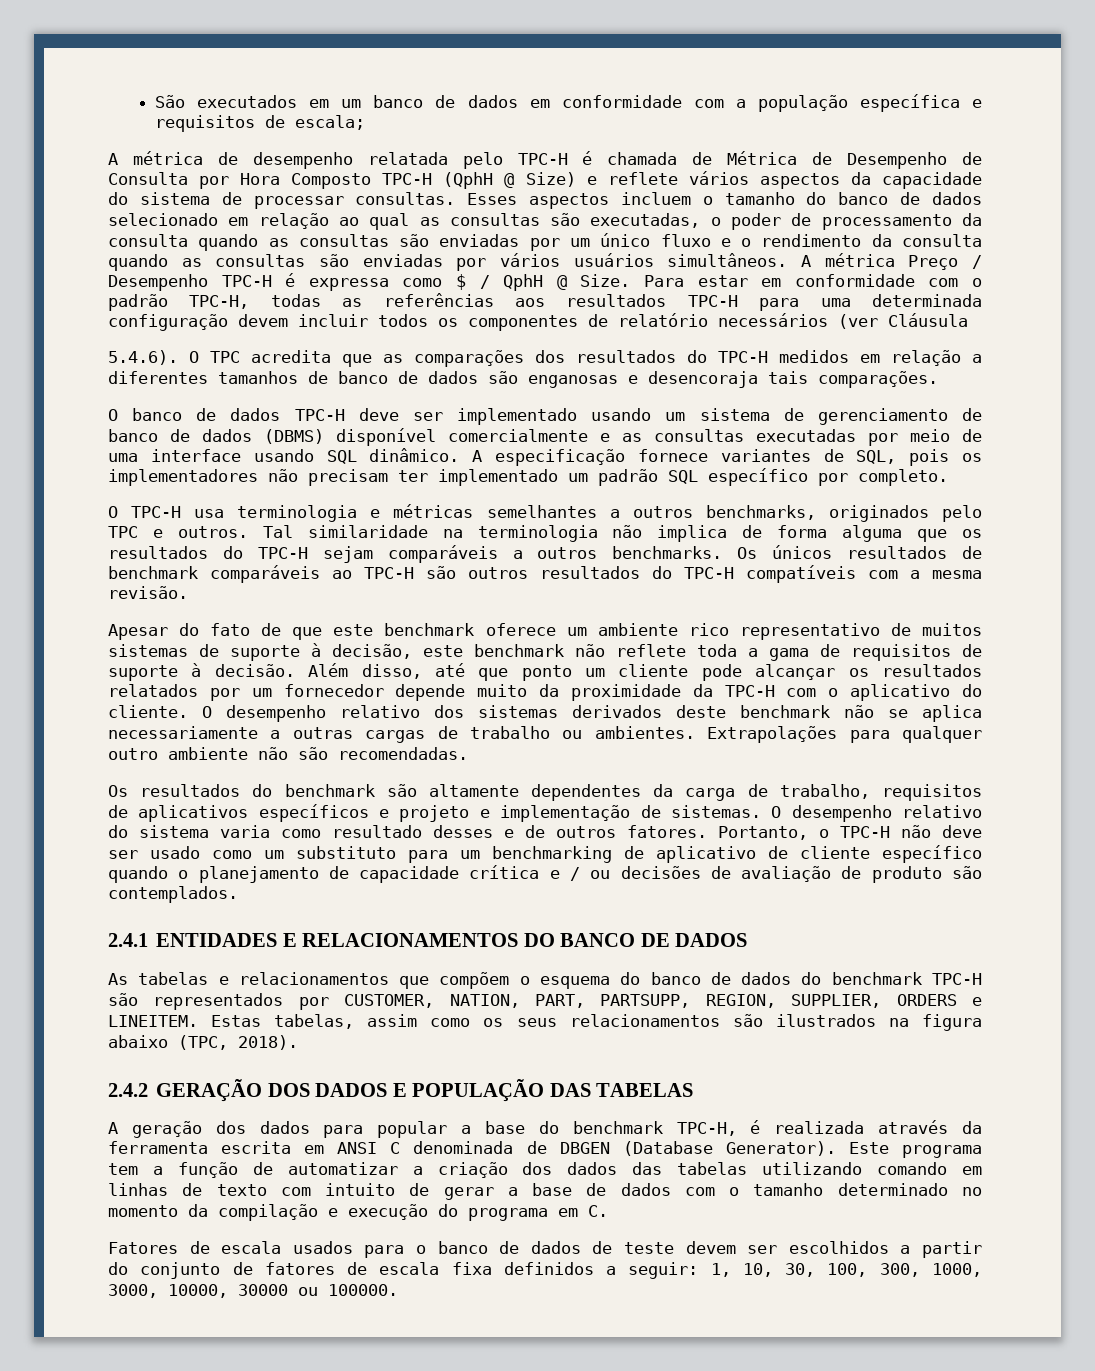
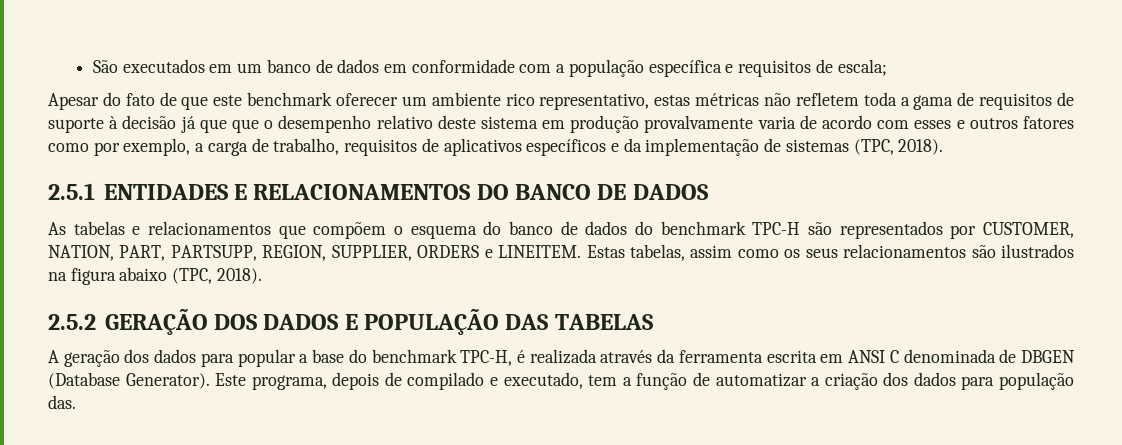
- A métrica de desempenho relatada pelo TPC-H é chamada de Métrica de Desempenho de Consulta por Hora Composto TPC-H (QphH @ Size) e reflete vários aspectos da capacidade do sistema de processar consultas. Esses aspectos incluem o tamanho do banco de dados selecionado em relação ao qual as consultas são executadas, o poder de processamento da consulta quando as consultas são enviadas por um único fluxo e o rendimento da consulta quando as consultas são enviadas por vários usuários simultâneos. A métrica Preço / Desempenho TPC-H é expressa como $ / QphH @ Size. Para estar em conformidade com o padrão TPC-H, todas as referências aos resultados TPC-H para uma determinada configuração devem incluir todos os componentes de relatório necessários (ver Cláusula
- 5.4.6). O TPC acredita que as comparações dos resultados do TPC-H medidos em relação a diferentes tamanhos de banco de dados são enganosas e desencoraja tais comparações.
- O banco de dados TPC-H deve ser implementado usando um sistema de gerenciamento de banco de dados (DBMS) disponível comercialmente e as consultas executadas por meio de uma interface usando SQL dinâmico. A especificação fornece variantes de SQL, pois os implementadores não precisam ter implementado um padrão SQL específico por completo.
- O TPC-H usa terminologia e métricas semelhantes a outros benchmarks, originados pelo TPC e outros. Tal similaridade na terminologia não implica de forma alguma que os resultados do TPC-H sejam comparáveis a outros benchmarks. Os únicos resultados de benchmark comparáveis ao TPC-H são outros resultados do TPC-H compatíveis com a mesma revisão.
- Apesar do fato de que este benchmark oferece um ambiente rico representativo de muitos sistemas de suporte à decisão, este benchmark não reflete toda a gama de requisitos de suporte à decisão. Além disso, até que ponto um cliente pode alcançar os resultados relatados por um fornecedor depende muito da proximidade da TPC-H com o aplicativo do cliente. O desempenho relativo dos sistemas derivados deste benchmark não se aplica necessariamente a outras cargas de trabalho ou ambientes. Extrapolações para qualquer outro ambiente não são recomendadas.
- Os resultados do benchmark são altamente dependentes da carga de trabalho, requisitos de aplicativos específicos e projeto e implementação de sistemas. O desempenho relativo do sistema varia como resultado desses e de outros fatores. Portanto, o TPC-H não deve ser usado como um substituto para um benchmarking de aplicativo de cliente específico quando o planejamento de capacidade crítica e / ou decisões de avaliação de produto são contemplados.
- 2.4.1 ENTIDADES E RELACIONAMENTOS DO BANCO DE DADOS
+ Apesar do fato de que este benchmark oferecer um ambiente rico representativo, estas métricas não refletem toda a gama de requisitos de suporte à decisão já que que o desempenho relativo deste sistema em produção provalvamente varia de acordo com esses e outros fatores como por exemplo, a carga de trabalho, requisitos de aplicativos específicos e da implementação de sistemas (TPC, 2018).
+ 2.5.1 ENTIDADES E RELACIONAMENTOS DO BANCO DE DADOS
- 2.4.2 GERAÇÃO DOS DADOS E POPULAÇÃO DAS TABELAS
+ 2.5.2 GERAÇÃO DOS DADOS E POPULAÇÃO DAS TABELAS
- Este programa tem a função de automatizar a criação dos dados das tabelas utilizando comando em linhas de texto com intuito de gerar a base de dados com o tamanho determinado no momento da compilação e execução do programa em C.
- Fatores de escala usados para o banco de dados de teste devem ser escolhidos a partir do conjunto de fatores de escala fixa definidos a seguir: 1, 10, 30, 100, 300, 1000, 3000, 10000, 30000 ou 100000.
+ Este programa, depois de compilado e executado, tem a função de automatizar a criação dos dados para população das.

